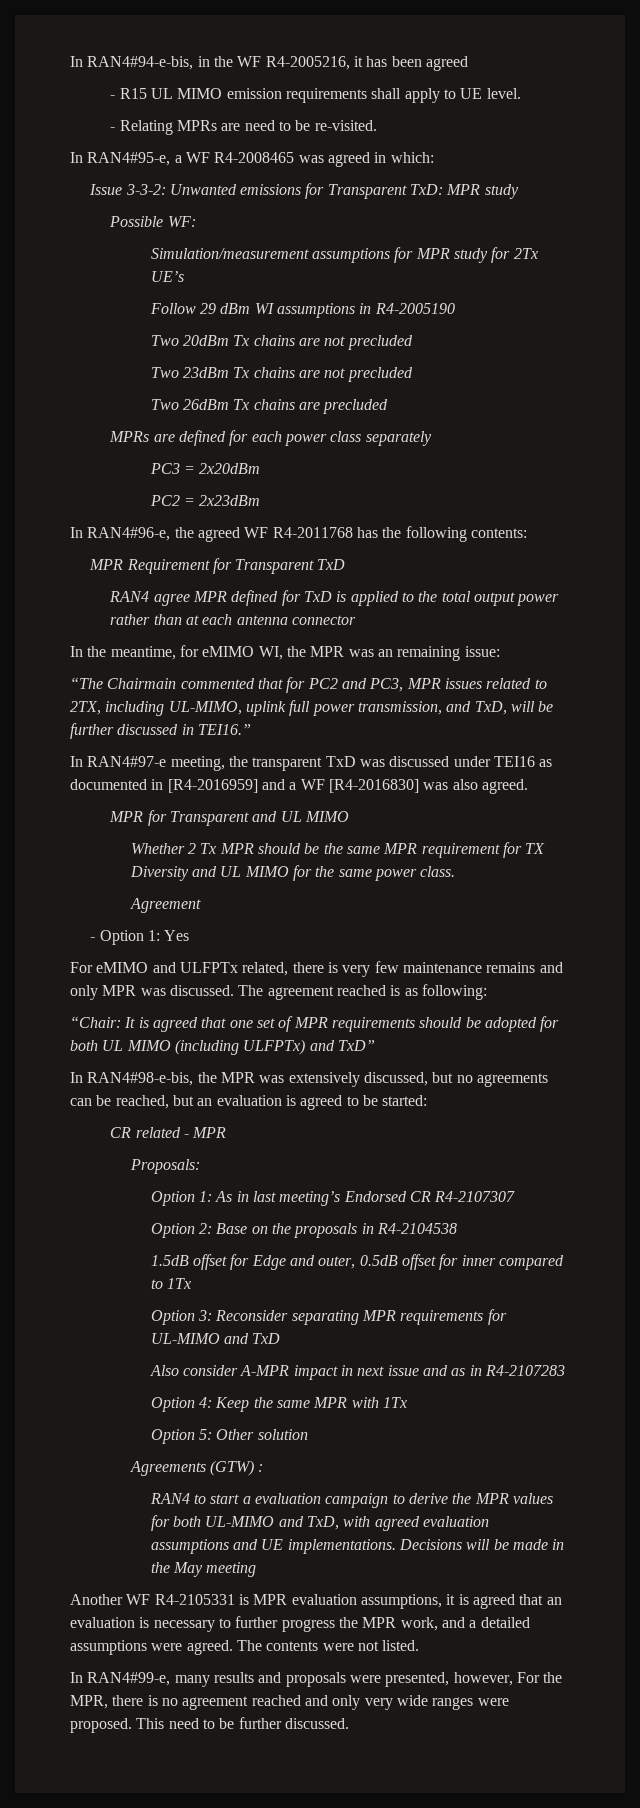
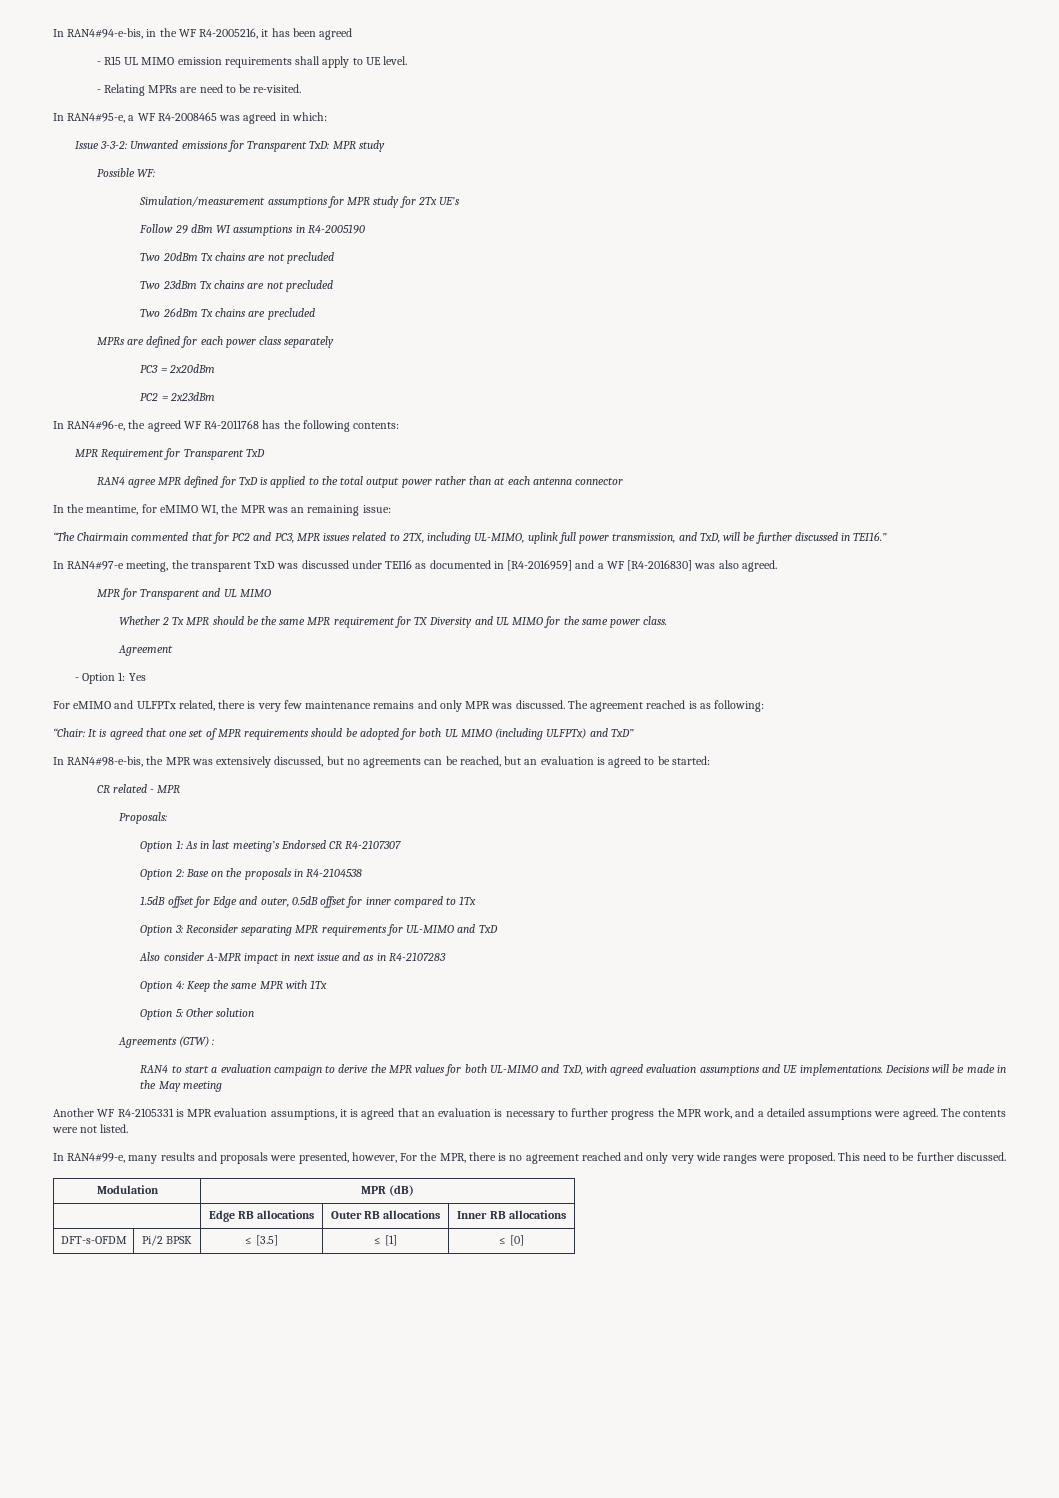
+ Modulation | MPR (dB)
+ | Edge RB allocations | Outer RB allocations | Inner RB allocations
+ DFT-s-OFDM | Pi/2 BPSK | ≤ [3.5] | ≤ [1] | ≤ [0]

